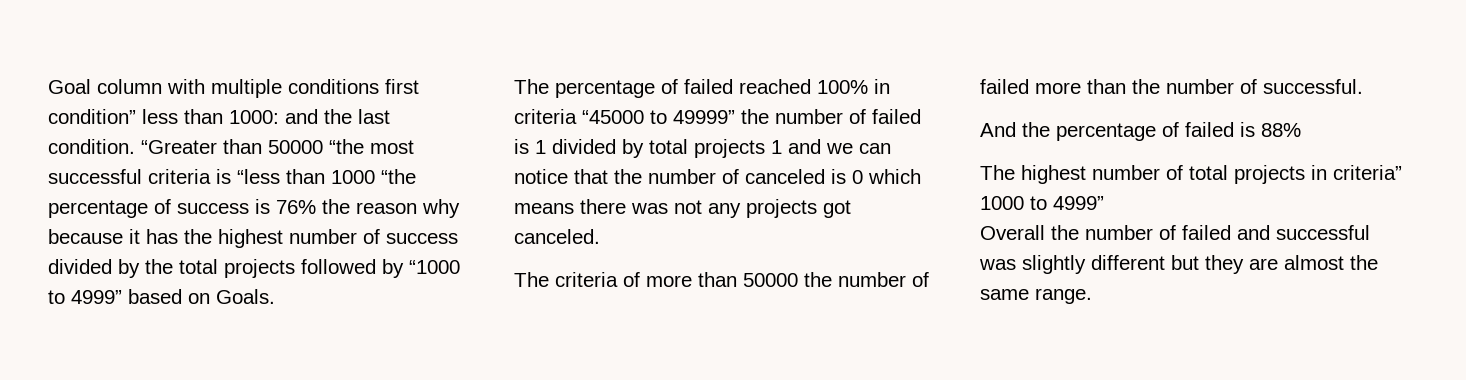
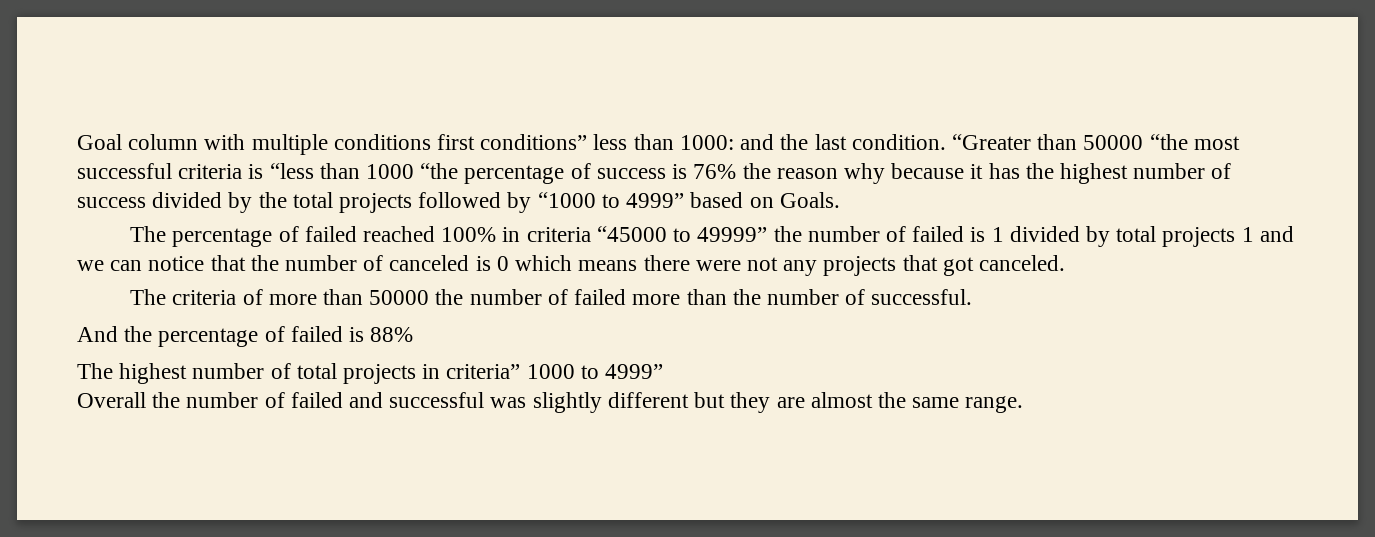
- Goal column with multiple conditions first condition” less than 1000: and the last condition.
+ Goal column with multiple conditions first conditions” less than 1000: and the last condition.
- The percentage of failed reached 100% in criteria “45000 to 49999” the number of failed is 1 divided by total projects 1 and we can notice that the number of canceled is 0 which means there was not any projects got canceled.
+ The percentage of failed reached 100% in criteria “45000 to 49999” the number of failed is 1 divided by total projects 1 and we can notice that the number of canceled is 0 which means there were not any projects that got canceled.

